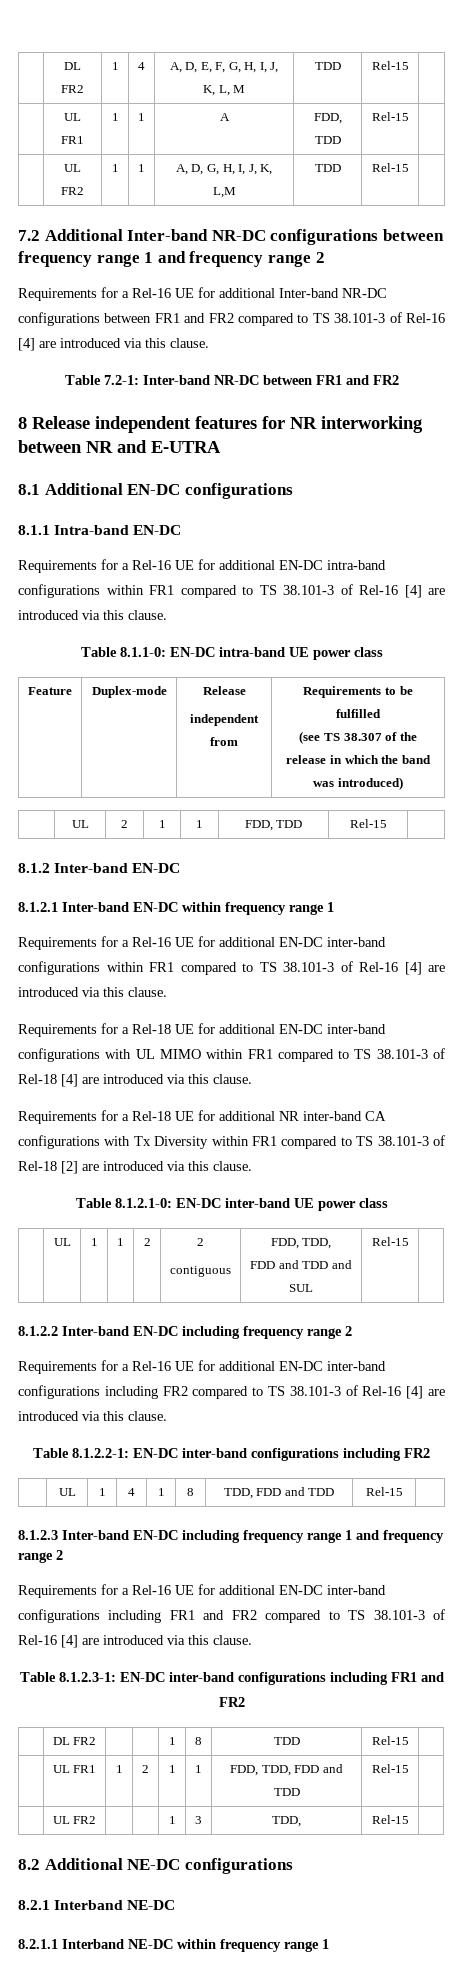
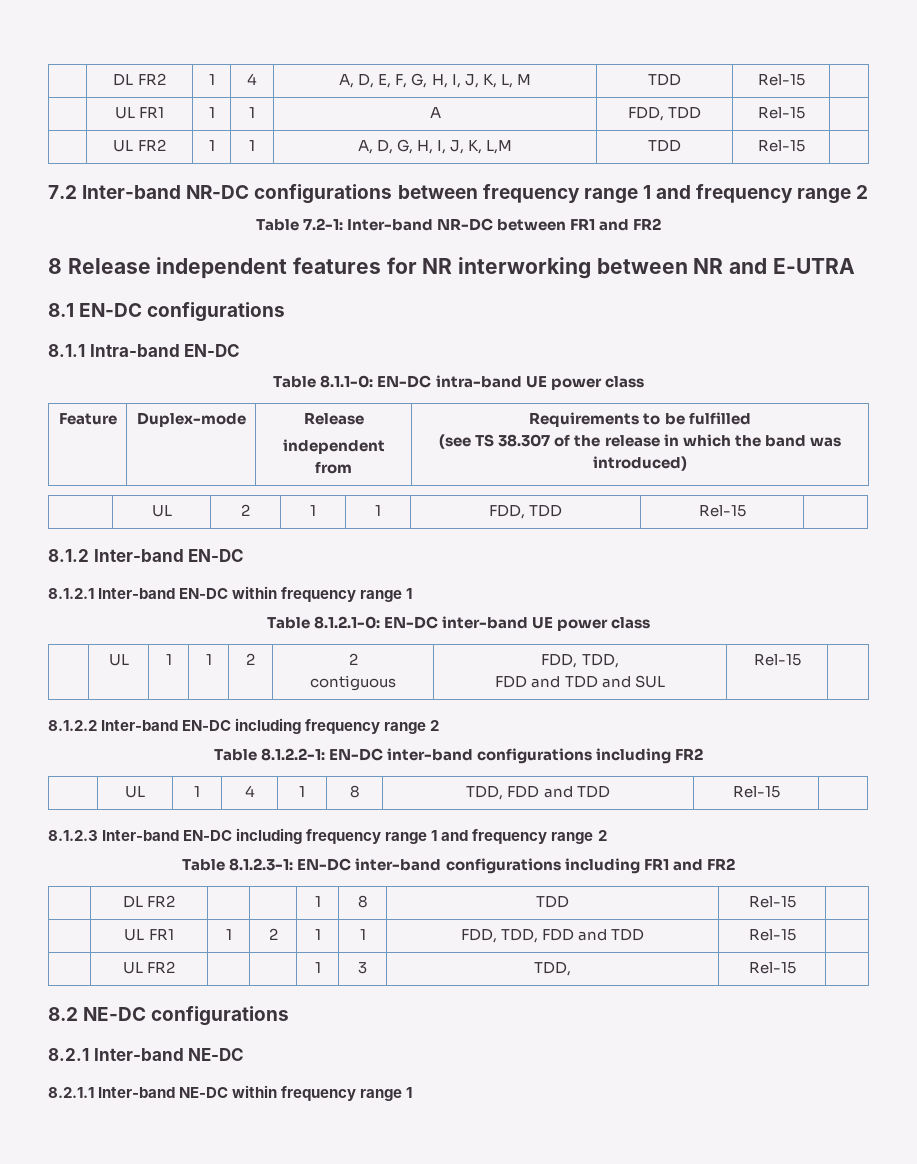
- 7.2 Additional Inter-band NR-DC configurations between frequency range 1 and frequency range 2
+ 7.2 Inter-band NR-DC configurations between frequency range 1 and frequency range 2
- Requirements for a Rel-16 UE for additional Inter-band NR-DC configurations between FR1 and FR2 compared to TS 38.101-3 of Rel-16 [4] are introduced via this clause.
- 8.1 Additional EN-DC configurations
+ 8.1 EN-DC configurations
- Requirements for a Rel-16 UE for additional EN-DC intra-band configurations within FR1 compared to TS 38.101-3 of Rel-16 [4] are introduced via this clause.
- Requirements for a Rel-16 UE for additional EN-DC inter-band configurations within FR1 compared to TS 38.101-3 of Rel-16 [4] are introduced via this clause.
- Requirements for a Rel-18 UE for additional EN-DC inter-band configurations with UL MIMO within FR1 compared to TS 38.101-3 of Rel-18 [4] are introduced via this clause.
- Requirements for a Rel-18 UE for additional NR inter-band CA configurations with Tx Diversity within FR1 compared to TS 38.101-3 of Rel-18 [2] are introduced via this clause.
- Requirements for a Rel-16 UE for additional EN-DC inter-band configurations including FR2 compared to TS 38.101-3 of Rel-16 [4] are introduced via this clause.
- Requirements for a Rel-16 UE for additional EN-DC inter-band configurations including FR1 and FR2 compared to TS 38.101-3 of Rel-16 [4] are introduced via this clause.
- 8.2 Additional NE-DC configurations
+ 8.2 NE-DC configurations
- 8.2.1 Interband NE-DC
+ 8.2.1 Inter-band NE-DC
- 8.2.1.1 Interband NE-DC within frequency range 1
+ 8.2.1.1 Inter-band NE-DC within frequency range 1

